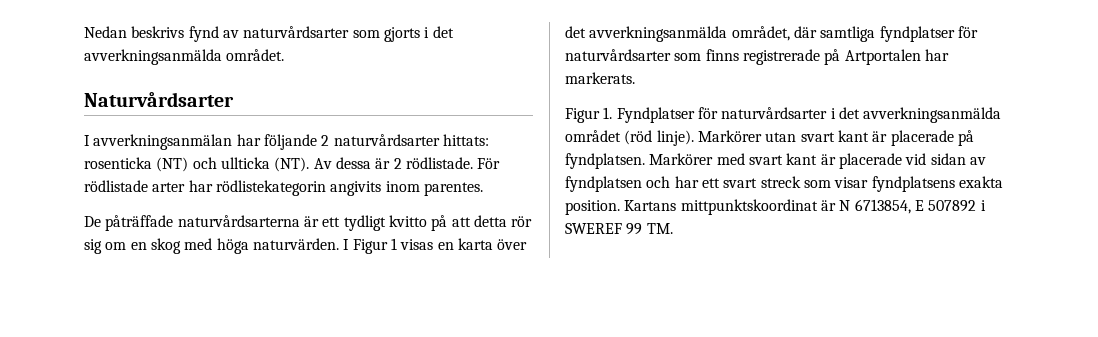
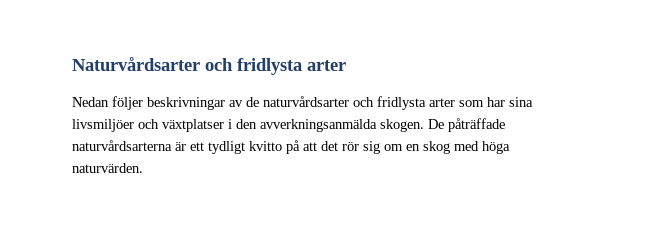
- Nedan beskrivs fynd av naturvårdsarter som gjorts i det avverkningsanmälda området.
- Naturvårdsarter
- I avverkningsanmälan har följande 2 naturvårdsarter hittats: rosenticka (NT) och ullticka (NT). Av dessa är 2 rödlistade. För rödlistade arter har rödlistekategorin angivits inom parentes.
- De påträffade naturvårdsarterna är ett tydligt kvitto på att detta rör sig om en skog med höga naturvärden. I Figur 1 visas en karta över det avverkningsanmälda området, där samtliga fyndplatser för naturvårdsarter som finns registrerade på Artportalen har markerats.
- Figur 1. Fyndplatser för naturvårdsarter i det avverkningsanmälda området (röd linje). Markörer utan svart kant är placerade på fyndplatsen. Markörer med svart kant är placerade vid sidan av fyndplatsen och har ett svart streck som visar fyndplatsens exakta position. Kartans mittpunktskoordinat är N 6713854, E 507892 i SWEREF 99 TM.
+ Naturvårdsarter och fridlysta arter
+ Nedan följer beskrivningar av de naturvårdsarter och fridlysta arter som har sina livsmiljöer och växtplatser i den avverkningsanmälda skogen. De påträffade naturvårdsarterna är ett tydligt kvitto på att det rör sig om en skog med höga naturvärden.

